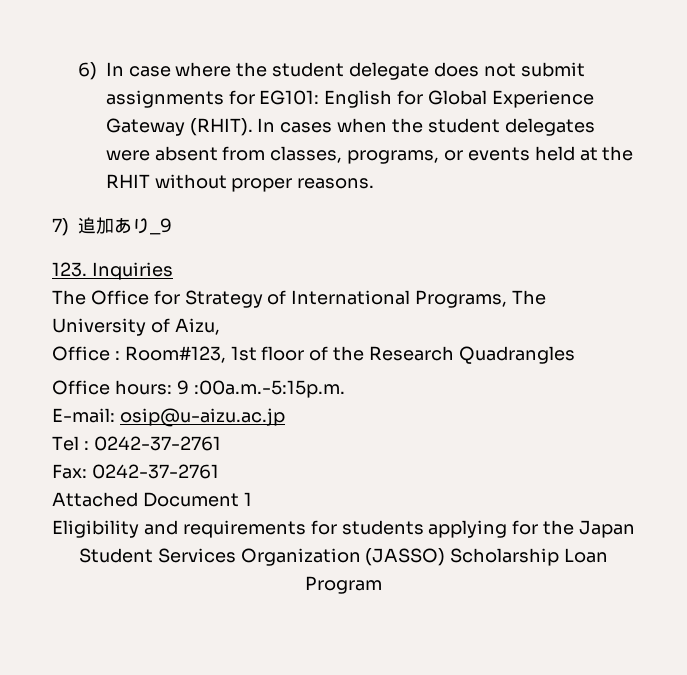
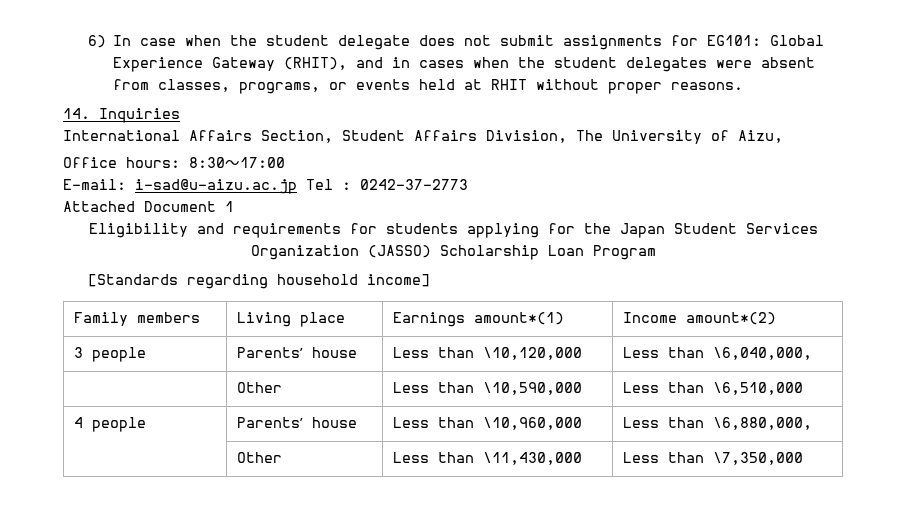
- 6) In case where the student delegate does not submit assignments for EG101: English for Global Experience Gateway (RHIT). In cases when the student delegates were absent from classes, programs, or events held at the RHIT without proper reasons.
+ 6) In case when the student delegate does not submit assignments for EG101: Global Experience Gateway (RHIT), and in cases when the student delegates were absent from classes, programs, or events held at RHIT without proper reasons.
- 7)追加あり_9
- 123. Inquiries
- The Office for Strategy of International Programs, The University of Aizu,
- Office : Room#123, 1st floor of the Research Quadrangles
+ 14. Inquiries
+ International Affairs Section, Student Affairs Division, The University of Aizu,
- Office hours: 9 :00a.m.-5:15p.m.
+ Office hours: 8:30～17:00
- E-mail: osip@u-aizu.ac.jp
- Tel : 0242-37-2761
- Fax: 0242-37-2761
+ E-mail: i-sad@u-aizu.ac.jp Tel : 0242-37-2773
+ [Standards regarding household income]
+ Family members | Living place | Earnings amount*(1) | Income amount*(2)
+ 3 people | Parents’ house | Less than \10,120,000 | Less than \6,040,000,
+ | Other | Less than \10,590,000 | Less than \6,510,000
+ 4 people | Parents’ house | Less than \10,960,000 | Less than \6,880,000,
+ | Other | Less than \11,430,000 | Less than \7,350,000

